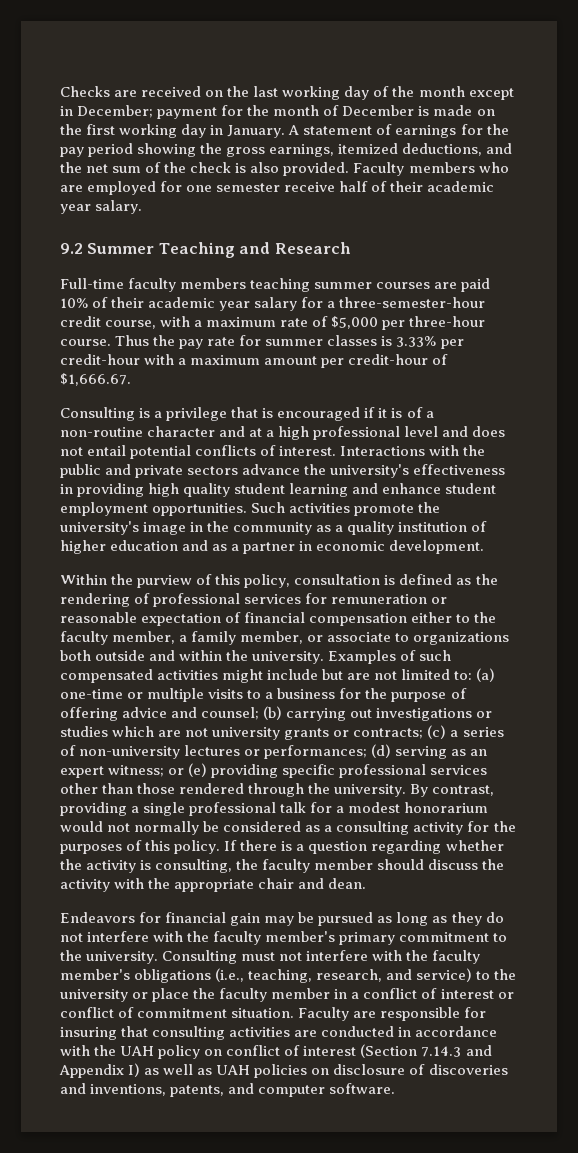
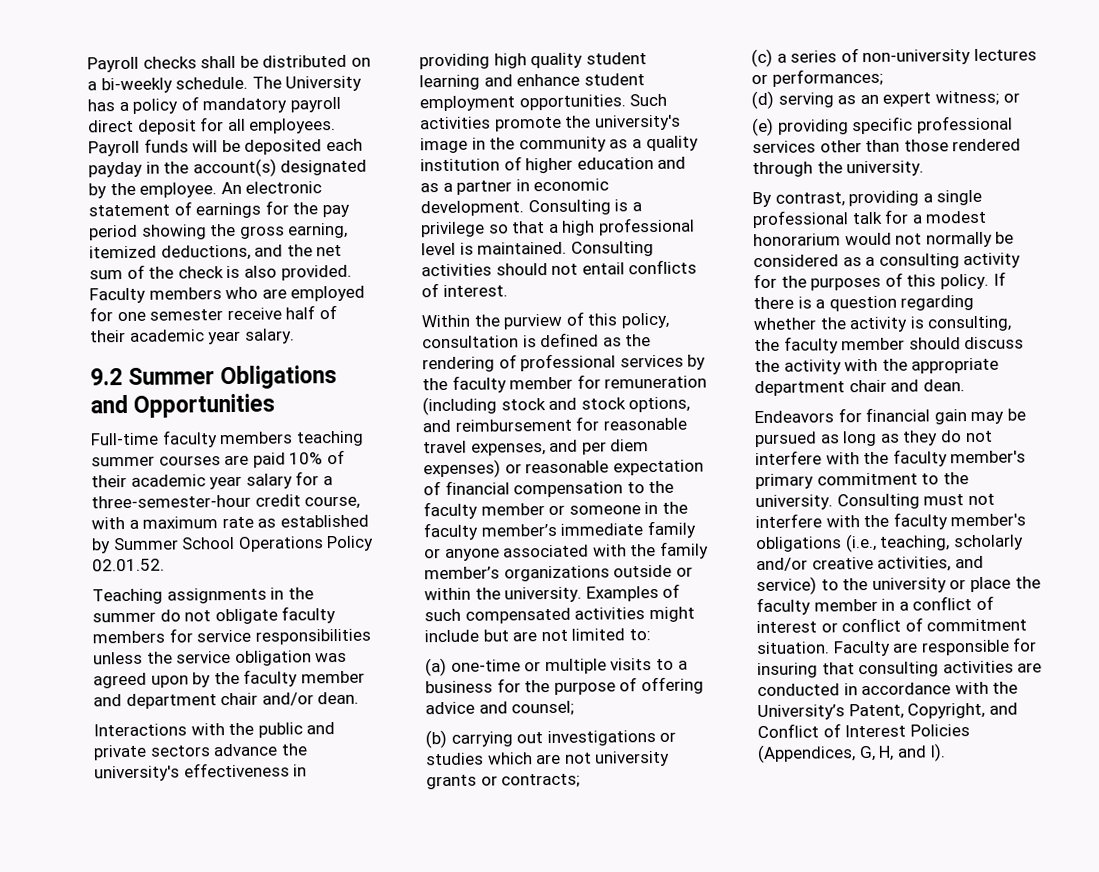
- Checks are received on the last working day of the month except in December; payment for the month of December is made on the first working day in January. A statement of earnings for the pay period showing the gross earnings, itemized deductions, and the net sum of the check is also provided.
+ Payroll checks shall be distributed on a bi-weekly schedule. The University has a policy of mandatory payroll direct deposit for all employees. Payroll funds will be deposited each payday in the account(s) designated by the employee. An electronic statement of earnings for the pay period showing the gross earning, itemized deductions, and the net sum of the check is also provided.
- 9.2 Summer Teaching and Research
+ 9.2 Summer Obligations and Opportunities
- Full-time faculty members teaching summer courses are paid 10% of their academic year salary for a three-semester-hour credit course, with a maximum rate of $5,000 per three-hour course. Thus the pay rate for summer classes is 3.33% per credit-hour with a maximum amount per credit-hour of $1,666.67.
- Consulting is a privilege that is encouraged if it is of a non-routine character and at a high professional level and does not entail potential conflicts of interest. Interactions with the public and private sectors advance the university's effectiveness in providing high quality student learning and enhance student employment opportunities.
+ Full-time faculty members teaching summer courses are paid 10% of their academic year salary for a three-semester-hour credit course, with a maximum rate as established by Summer School Operations Policy 02.01.52.
+ Teaching assignments in the summer do not obligate faculty members for service responsibilities unless the service obligation was agreed upon by the faculty member and department chair and/or dean.
+ Interactions with the public and private sectors advance the university's effectiveness in providing high quality student learning and enhance student employment opportunities.
+ Consulting is a privilege so that a high professional level is maintained. Consulting activities should not entail conflicts of interest.
- Within the purview of this policy, consultation is defined as the rendering of professional services for remuneration or reasonable expectation of financial compensation either to the faculty member, a family member, or associate to organizations both outside and within the university.
+ Within the purview of this policy, consultation is defined as the rendering of professional services by the faculty member for remuneration (including stock and stock options, and reimbursement for reasonable travel expenses, and per diem expenses) or reasonable expectation of financial compensation to the faculty member or someone in the faculty member’s immediate family or anyone associated with the family member’s organizations outside or within the university.
- Examples of such compensated activities might include but are not limited to: (a) one-time or multiple visits to a business for the purpose of offering advice and counsel; (b) carrying out investigations or studies which are not university grants or contracts; (c) a series of non-university lectures or performances; (d) serving as an expert witness; or (e) providing specific professional services other than those rendered through the university. By contrast, providing a single professional talk for a modest honorarium would not normally be considered as a consulting activity for the purposes of this policy.
+ Examples of such compensated activities might include but are not limited to:
+ (a) one-time or multiple visits to a business for the purpose of offering advice and counsel;
+ (b) carrying out investigations or studies which are not university grants or contracts;
+ (c) a series of non-university lectures or performances;
+ (d) serving as an expert witness; or
+ (e) providing specific professional services other than those rendered through the university.
+ By contrast, providing a single professional talk for a modest honorarium would not normally be considered as a consulting activity for the purposes of this policy.
- If there is a question regarding whether the activity is consulting, the faculty member should discuss the activity with the appropriate chair and dean.
+ If there is a question regarding whether the activity is consulting, the faculty member should discuss the activity with the appropriate department chair and dean.
- Consulting must not interfere with the faculty member's obligations (i.e., teaching, research, and service) to the university or place the faculty member in a conflict of interest or conflict of commitment situation.
+ Consulting must not interfere with the faculty member's obligations (i.e., teaching, scholarly and/or creative activities, and service) to the university or place the faculty member in a conflict of interest or conflict of commitment situation.
- Faculty are responsible for insuring that consulting activities are conducted in accordance with the UAH policy on conflict of interest (Section 7.14.3 and Appendix I) as well as UAH policies on disclosure of discoveries and inventions, patents, and computer software.
+ Faculty are responsible for insuring that consulting activities are conducted in accordance with the University’s Patent, Copyright, and Conflict of Interest Policies (Appendices, G, H, and I).

